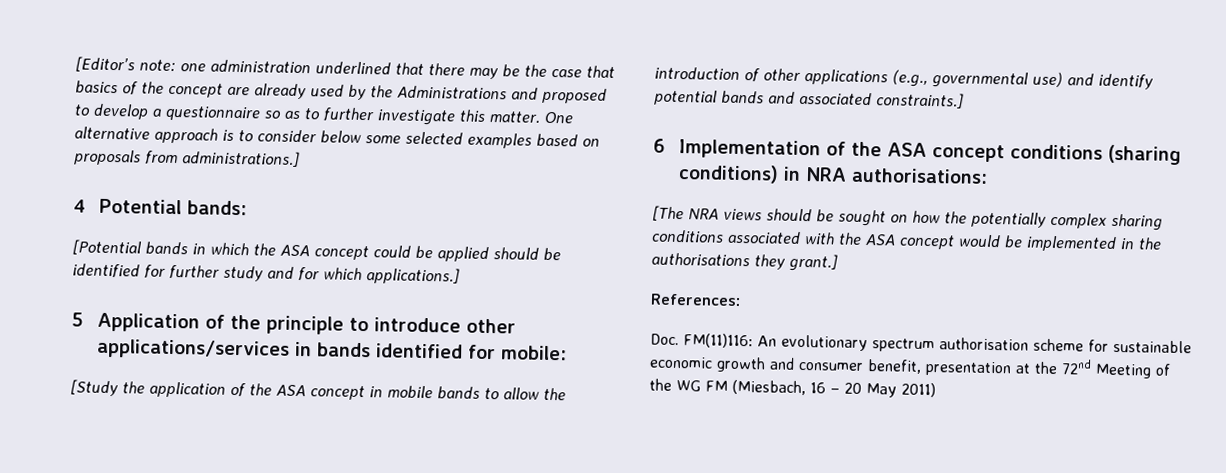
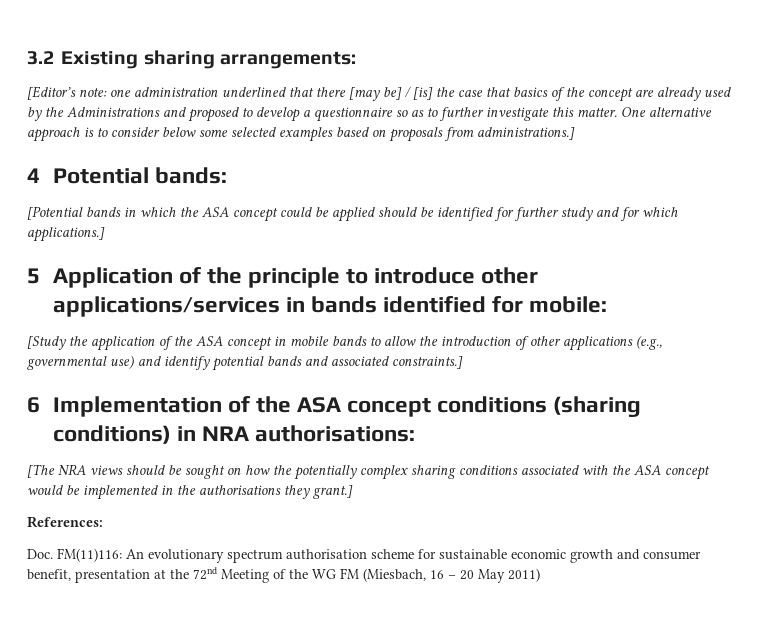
+ 3.2 Existing sharing arrangements:
- [Editor’s note: one administration underlined that there may be the case that basics of the concept are already used by the Administrations and proposed to develop a questionnaire so as to further investigate this matter.
+ [Editor’s note: one administration underlined that there [may be] / [is] the case that basics of the concept are already used by the Administrations and proposed to develop a questionnaire so as to further investigate this matter.

